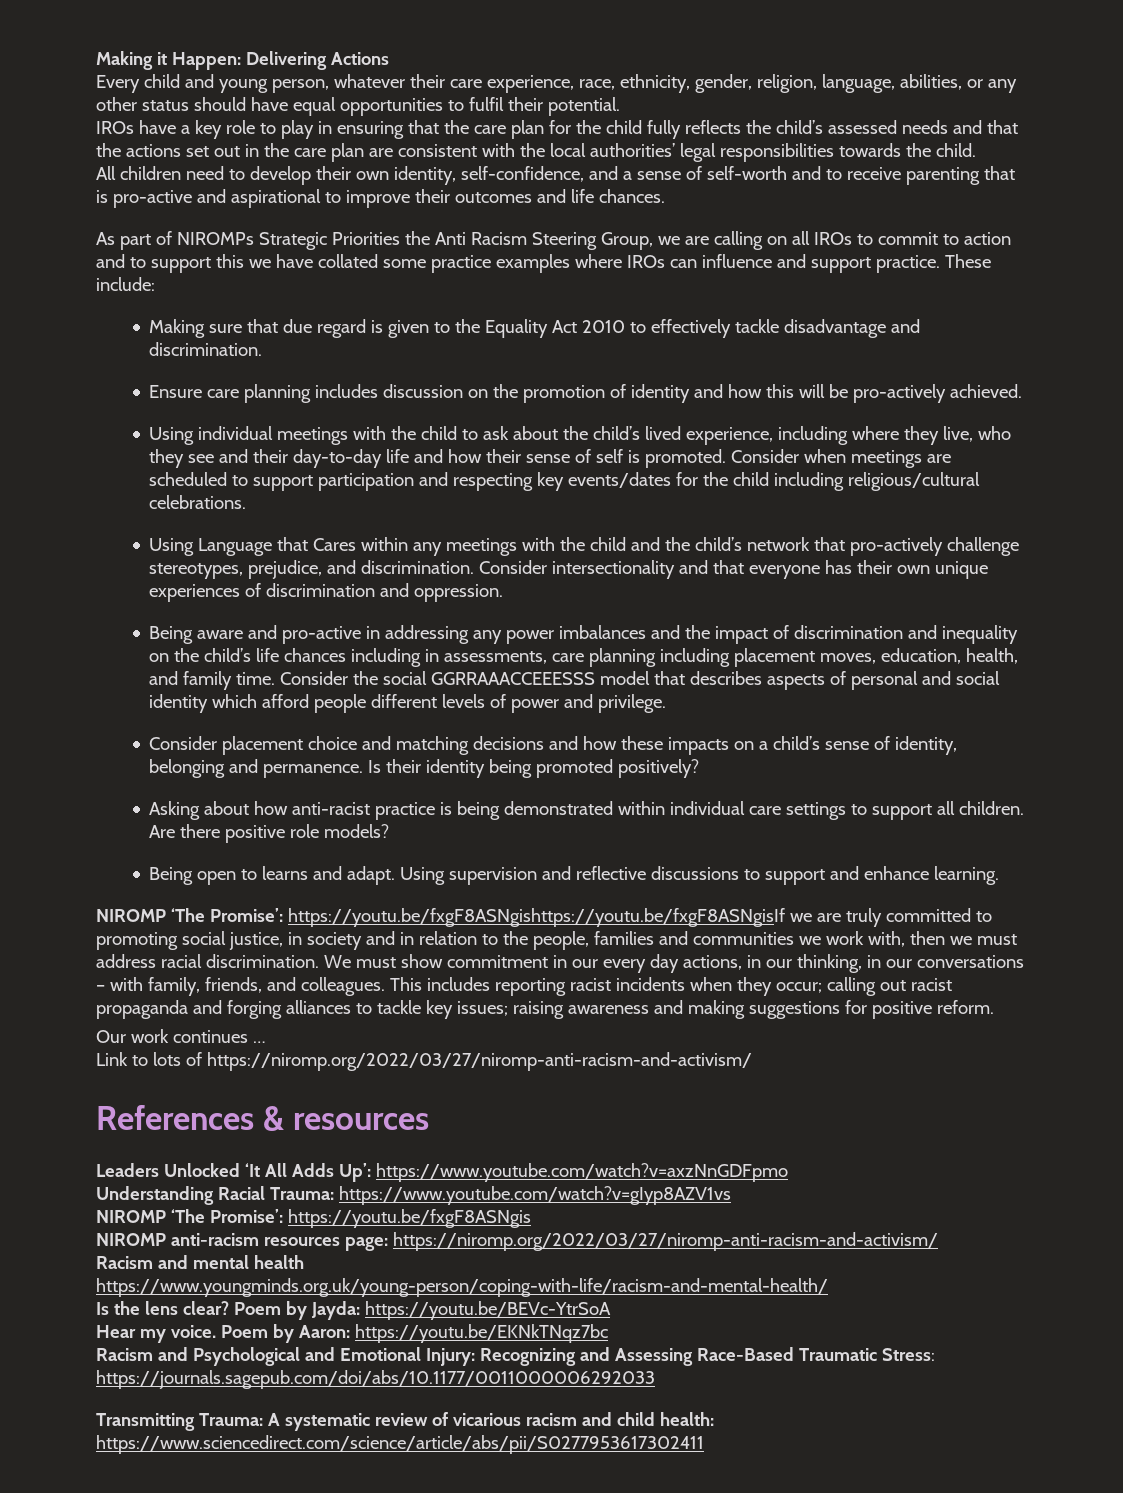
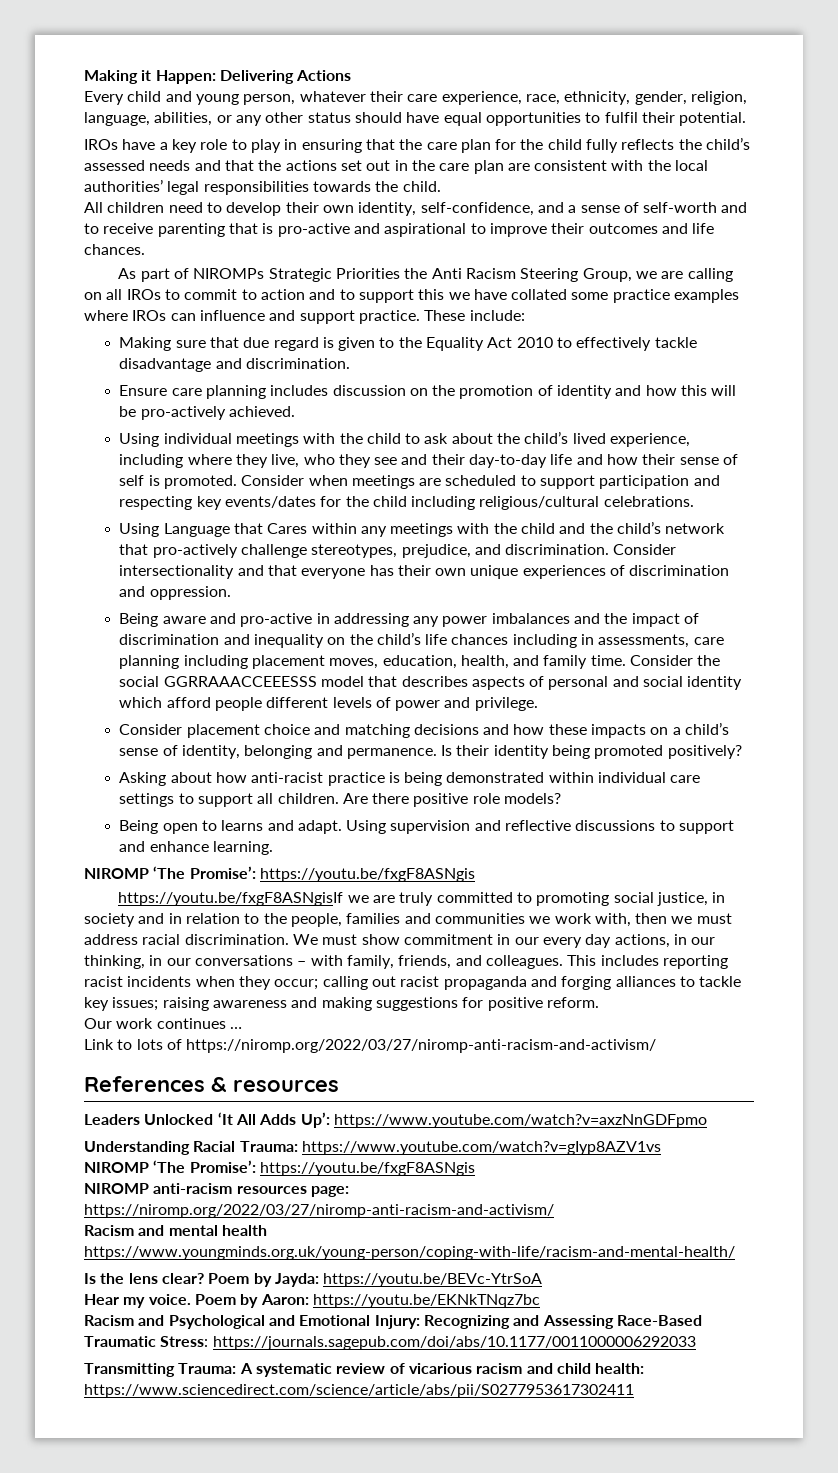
  Using supervision and reflective discussions to support and enhance learning.
- NIROMP ‘The Promise’: https://youtu.be/fxgF8ASNgishttps://youtu.be/fxgF8ASNgisIf we are truly committed to promoting social justice, in society and in relation to the people, families and communities we work with, then we must address racial discrimination.
+ NIROMP ‘The Promise’: https://youtu.be/fxgF8ASNgis
+ https://youtu.be/fxgF8ASNgisIf we are truly committed to promoting social justice, in society and in relation to the people, families and communities we work with, then we must address racial discrimination.

